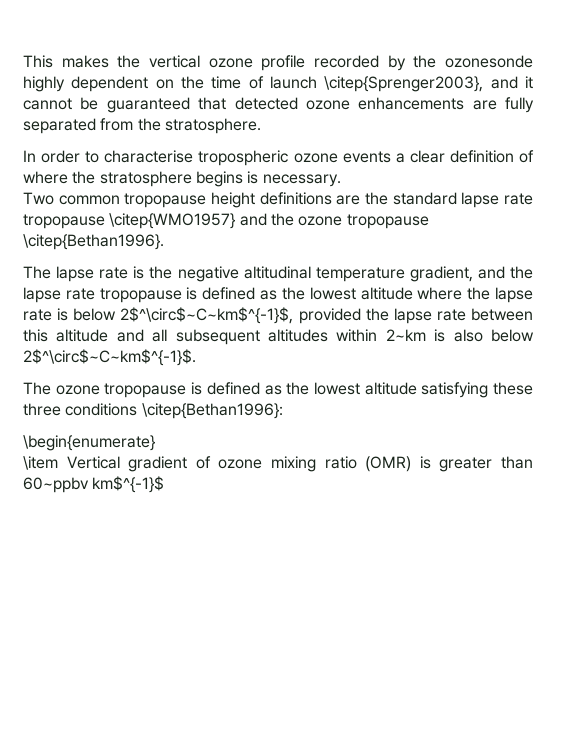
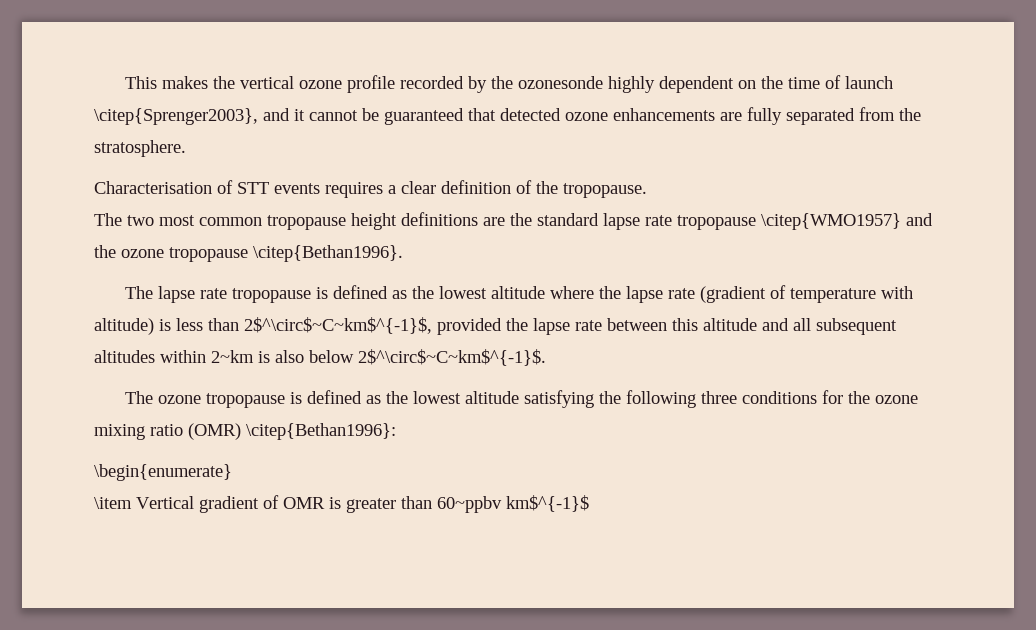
- In order to characterise tropospheric ozone events a clear definition of where the stratosphere begins is necessary.
- Two common tropopause height definitions are the standard lapse rate tropopause \citep{WMO1957} and the ozone tropopause \citep{Bethan1996}.
+ Characterisation of STT events requires a clear definition of the tropopause.
+ The two most common tropopause height definitions are the standard lapse rate tropopause \citep{WMO1957} and the ozone tropopause \citep{Bethan1996}.
- The lapse rate is the negative altitudinal temperature gradient, and the lapse rate tropopause is defined as the lowest altitude where the lapse rate is below 2$^\circ$~C~km$^{-1}$, provided the lapse rate between this altitude and all subsequent altitudes within 2~km is also below 2$^\circ$~C~km$^{-1}$.
+ The lapse rate tropopause is defined as the lowest altitude where the lapse rate (gradient of temperature with altitude) is less than 2$^\circ$~C~km$^{-1}$, provided the lapse rate between this altitude and all subsequent altitudes within 2~km is also below 2$^\circ$~C~km$^{-1}$.
- The ozone tropopause is defined as the lowest altitude satisfying these three conditions \citep{Bethan1996}:
+ The ozone tropopause is defined as the lowest altitude satisfying the following three conditions for the ozone mixing ratio (OMR) \citep{Bethan1996}:
- \item Vertical gradient of ozone mixing ratio (OMR) is greater than 60~ppbv km$^{-1}$
+ \item Vertical gradient of OMR is greater than 60~ppbv km$^{-1}$

